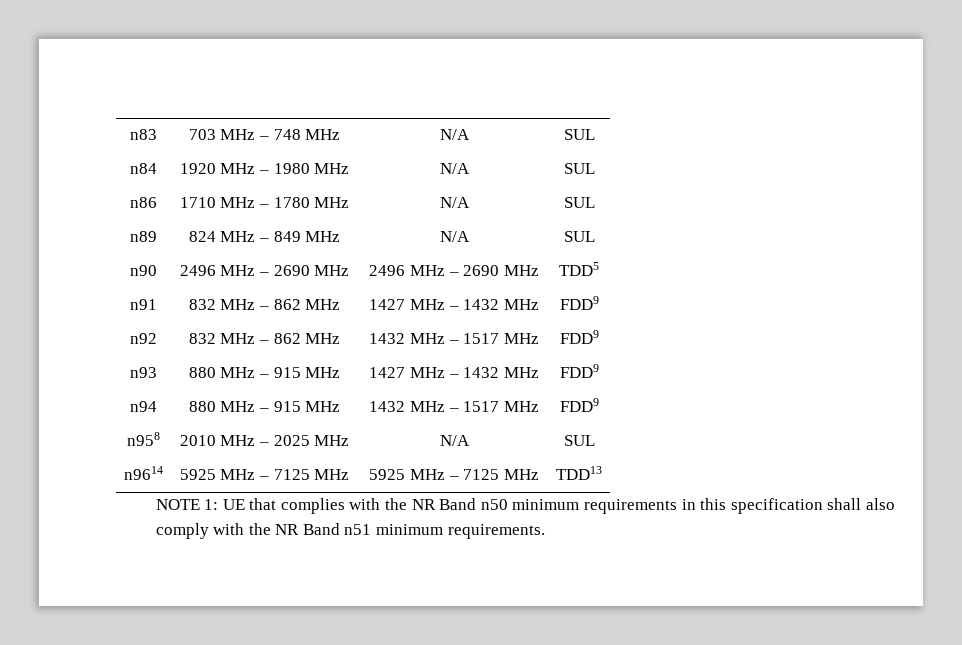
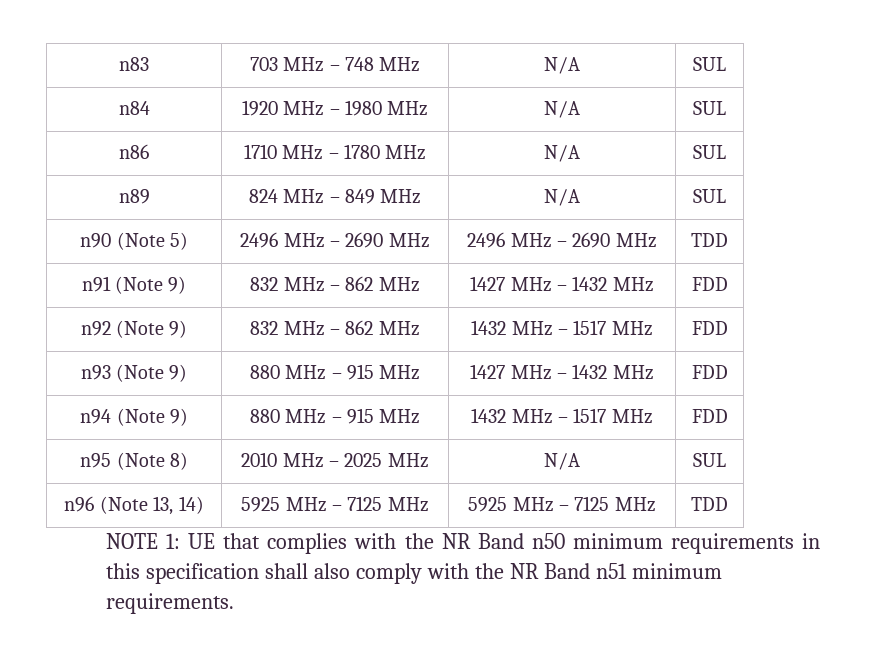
- n90 | 2496 MHz – 2690 MHz | 2496 MHz – 2690 MHz | TDD5
+ n90 (Note 5) | 2496 MHz – 2690 MHz | 2496 MHz – 2690 MHz | TDD
- n91 | 832 MHz – 862 MHz | 1427 MHz – 1432 MHz | FDD9
+ n91 (Note 9) | 832 MHz – 862 MHz | 1427 MHz – 1432 MHz | FDD
- n92 | 832 MHz – 862 MHz | 1432 MHz – 1517 MHz | FDD9
+ n92 (Note 9) | 832 MHz – 862 MHz | 1432 MHz – 1517 MHz | FDD
- n93 | 880 MHz – 915 MHz | 1427 MHz – 1432 MHz | FDD9
+ n93 (Note 9) | 880 MHz – 915 MHz | 1427 MHz – 1432 MHz | FDD
- n94 | 880 MHz – 915 MHz | 1432 MHz – 1517 MHz | FDD9
- n958 | 2010 MHz – 2025 MHz | N/A | SUL
+ n94 (Note 9) | 880 MHz – 915 MHz | 1432 MHz – 1517 MHz | FDD
+ n95 (Note 8) | 2010 MHz – 2025 MHz | N/A | SUL
- n9614 | 5925 MHz – 7125 MHz | 5925 MHz – 7125 MHz | TDD13
+ n96 (Note 13, 14) | 5925 MHz – 7125 MHz | 5925 MHz – 7125 MHz | TDD

